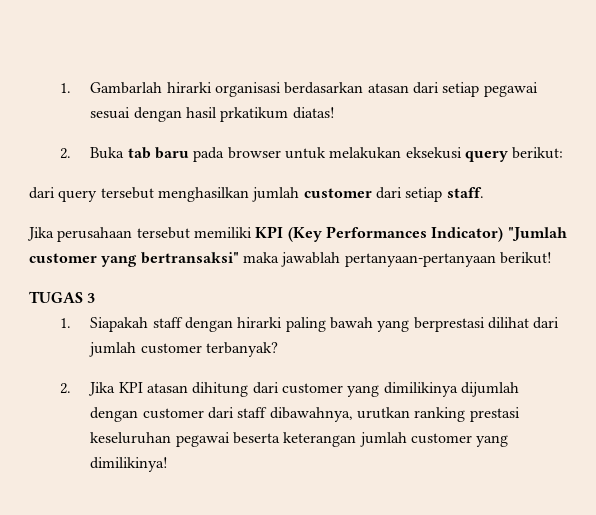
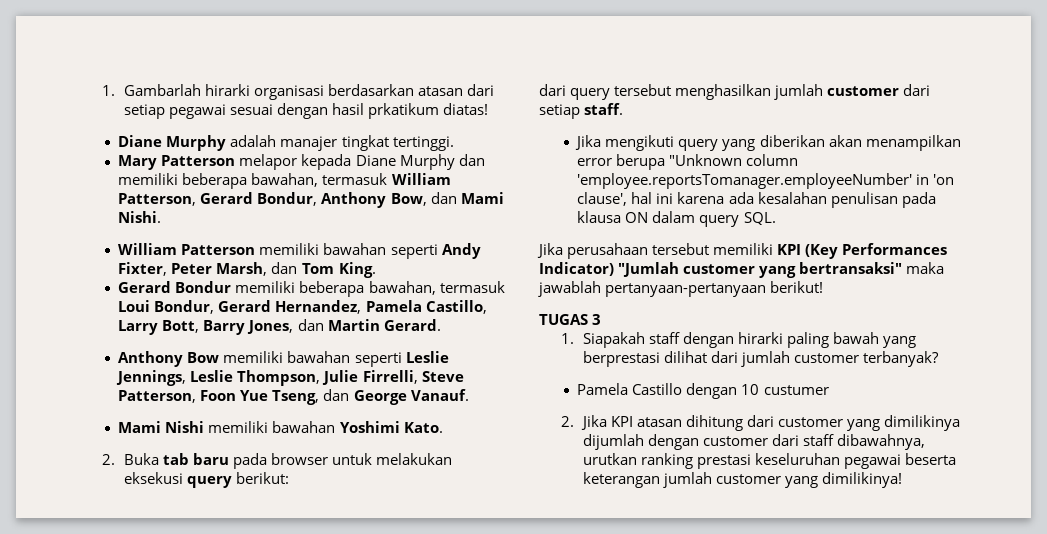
+ Diane Murphy adalah manajer tingkat tertinggi.
+ Mary Patterson melapor kepada Diane Murphy dan memiliki beberapa bawahan, termasuk William Patterson, Gerard Bondur, Anthony Bow, dan Mami Nishi.
+ William Patterson memiliki bawahan seperti Andy Fixter, Peter Marsh, dan Tom King.
+ Gerard Bondur memiliki beberapa bawahan, termasuk Loui Bondur, Gerard Hernandez, Pamela Castillo, Larry Bott, Barry Jones, dan Martin Gerard.
+ Anthony Bow memiliki bawahan seperti Leslie Jennings, Leslie Thompson, Julie Firrelli, Steve Patterson, Foon Yue Tseng, dan George Vanauf.
+ Mami Nishi memiliki bawahan Yoshimi Kato.
+ Jika mengikuti query yang diberikan akan menampilkan error berupa "Unknown column 'employee.reportsTomanager.employeeNumber' in 'on clause', hal ini karena ada kesalahan penulisan pada klausa ON dalam query SQL.
+ Pamela Castillo dengan 10 custumer

